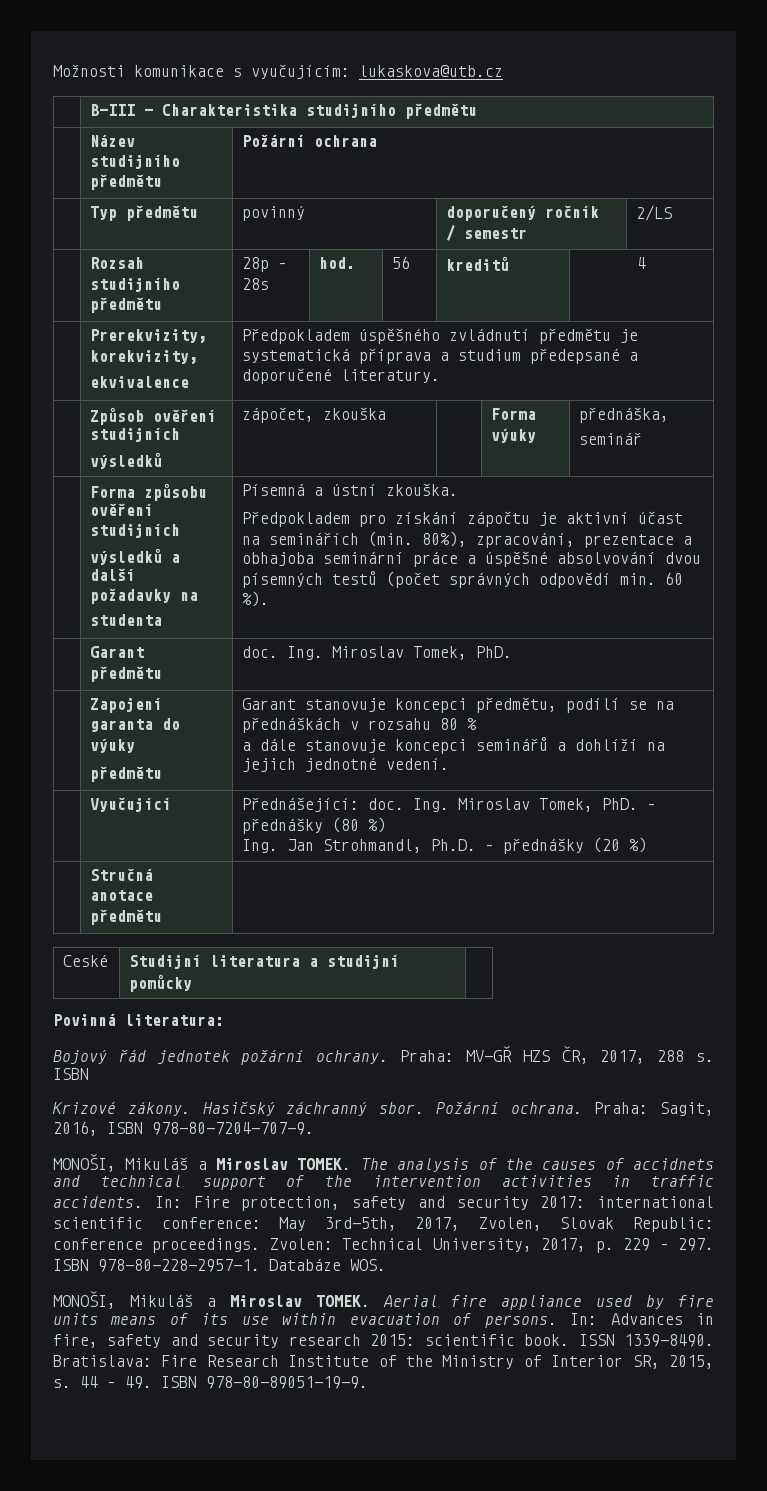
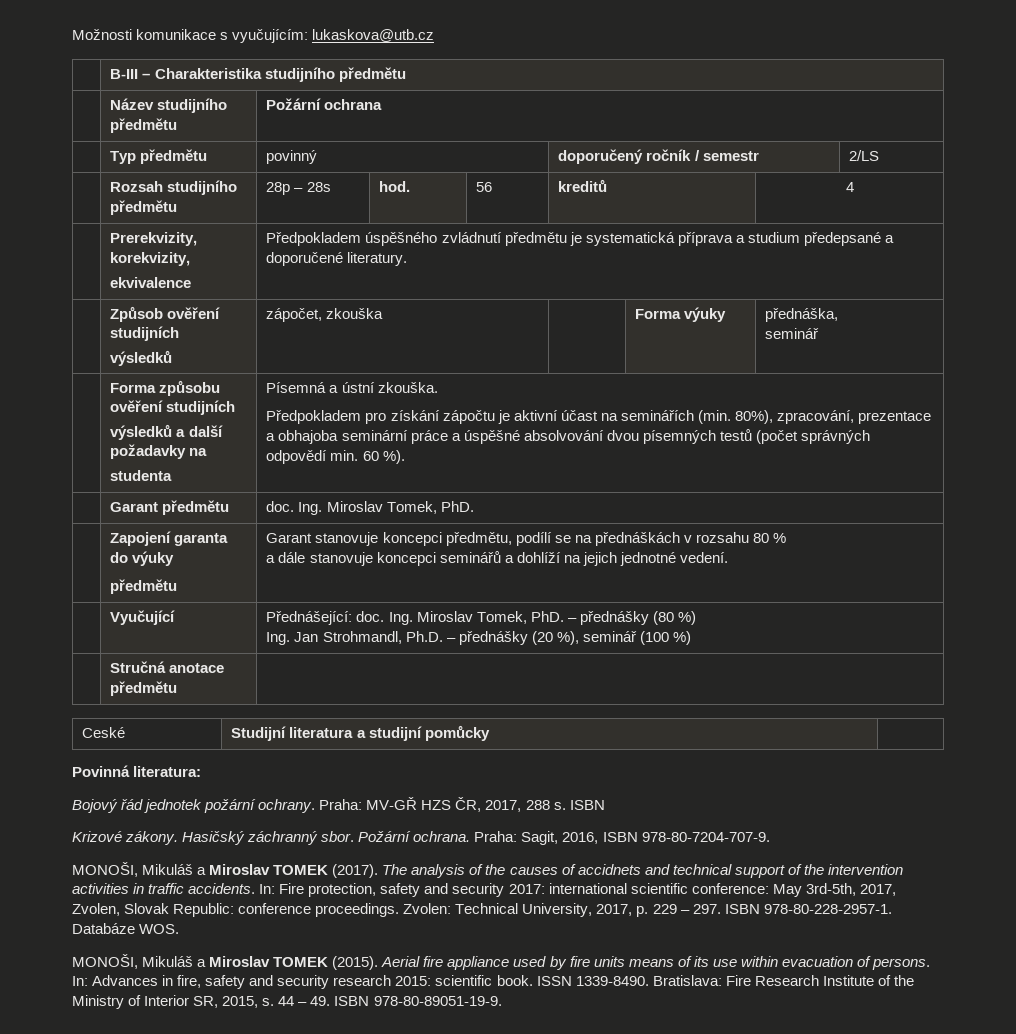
  | Vyučující | Přednášející: doc. Ing. Miroslav Tomek, PhD. – přednášky (80 %)
- Ing. Jan Strohmandl, Ph.D. – přednášky (20 %)
+ Ing. Jan Strohmandl, Ph.D. – přednášky (20 %), seminář (100 %)
  Praha: Sagit, 2016, ISBN 978-80-7204-707-9.
- MONOŠI, Mikuláš a Miroslav TOMEK.
+ MONOŠI, Mikuláš a Miroslav TOMEK (2017).
  Databáze WOS.
- MONOŠI, Mikuláš a Miroslav TOMEK.
+ MONOŠI, Mikuláš a Miroslav TOMEK (2015).

